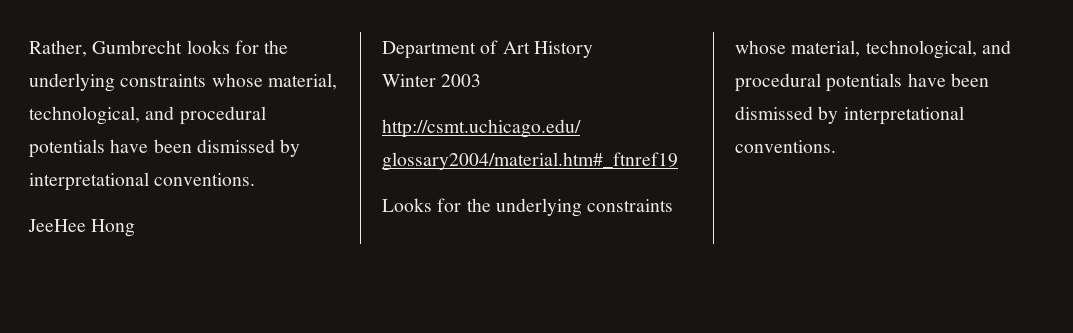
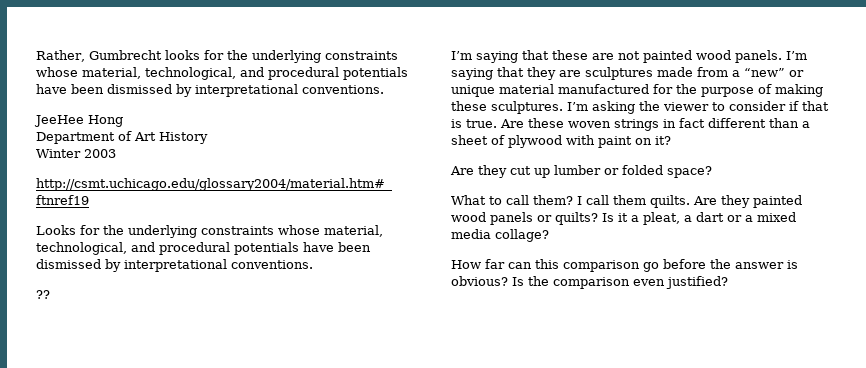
+ ??
+ I’m saying that these are not painted wood panels. I’m saying that they are sculptures made from a “new” or unique material manufactured for the purpose of making these sculptures. I’m asking the viewer to consider if that is true. Are these woven strings in fact different than a sheet of plywood with paint on it?
+ Are they cut up lumber or folded space?
+ What to call them? I call them quilts. Are they painted wood panels or quilts? Is it a pleat, a dart or a mixed media collage?
+ How far can this comparison go before the answer is obvious? Is the comparison even justified?

